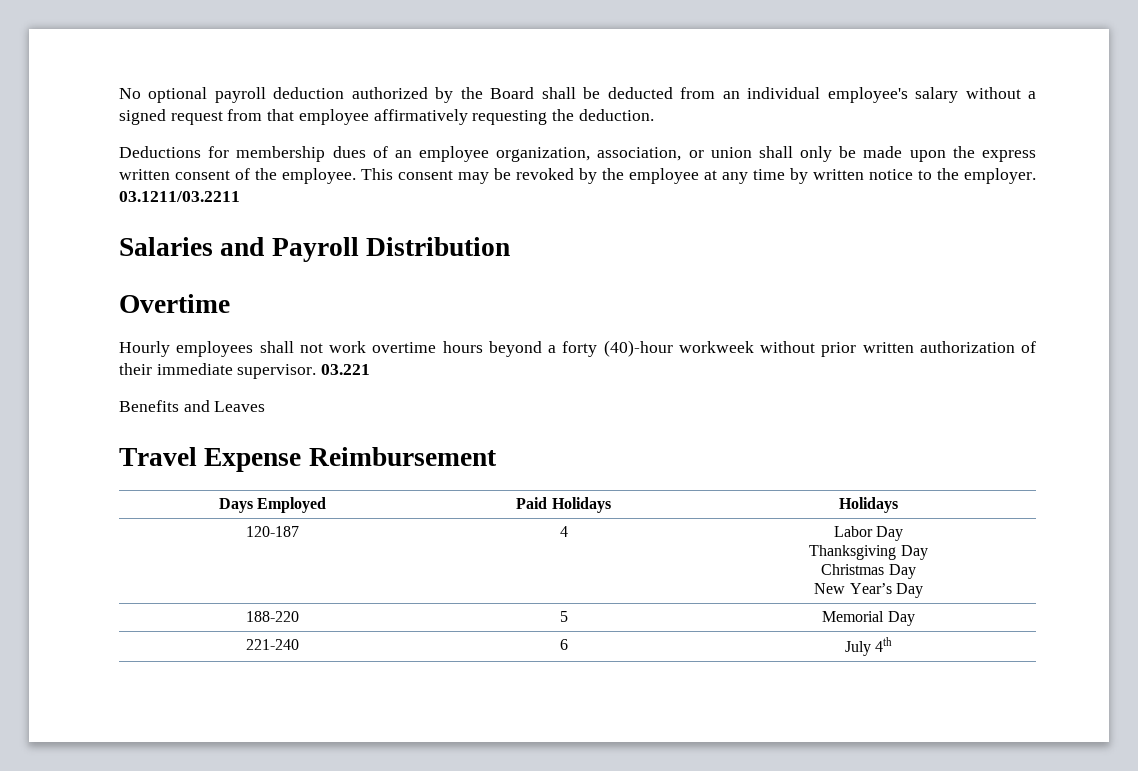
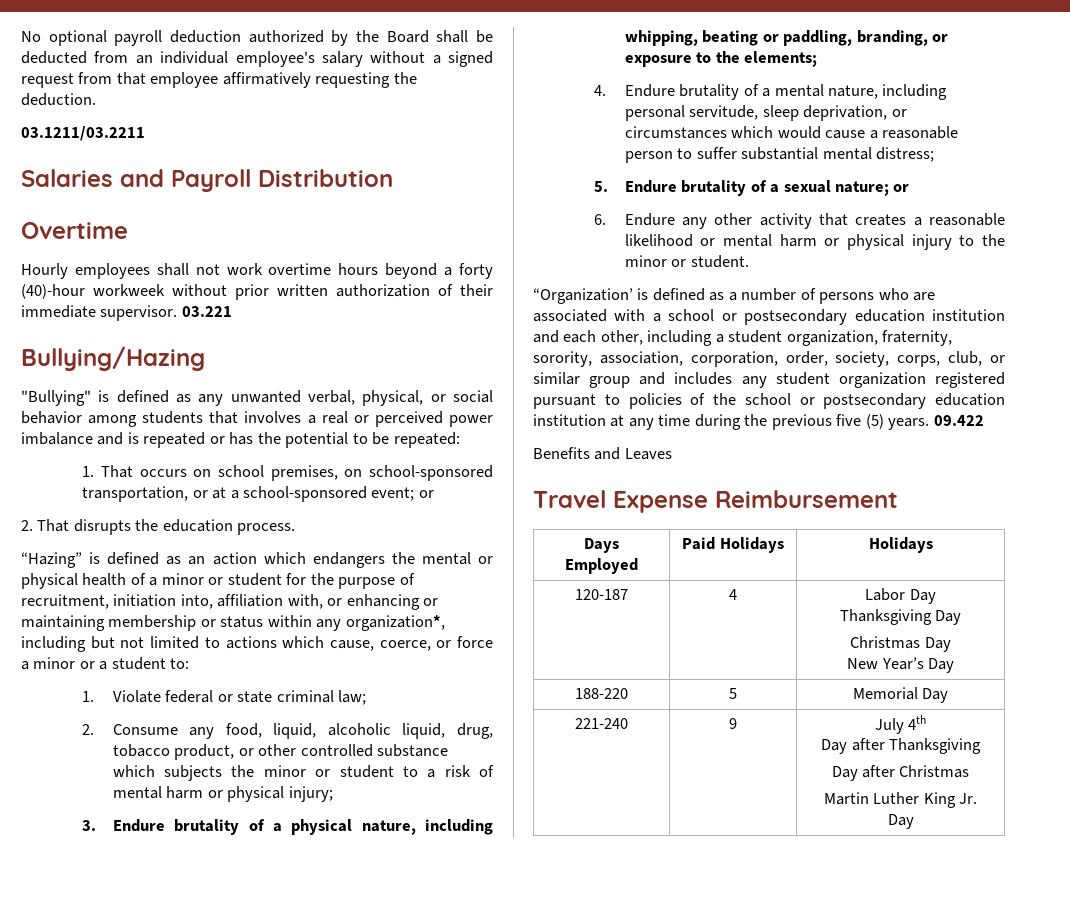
- Deductions for membership dues of an employee organization, association, or union shall only be made upon the express written consent of the employee. This consent may be revoked by the employee at any time by written notice to the employer.
+ Bullying/Hazing
+ "Bullying" is defined as any unwanted verbal, physical, or social behavior among students that involves a real or perceived power imbalance and is repeated or has the potential to be repeated:
+ 1. That occurs on school premises, on school-sponsored transportation, or at a school-sponsored event; or
+ 2. That disrupts the education process.
+ “Hazing” is defined as an action which endangers the mental or physical health of a minor or student for the purpose of recruitment, initiation into, affiliation with, or enhancing or maintaining membership or status within any organization*, including but not limited to actions which cause, coerce, or force a minor or a student to:
+ 1. Violate federal or state criminal law;
+ 2. Consume any food, liquid, alcoholic liquid, drug, tobacco product, or other controlled substance which subjects the minor or student to a risk of mental harm or physical injury;
+ 3. Endure brutality of a physical nature, including whipping, beating or paddling, branding, or exposure to the elements;
+ 4. Endure brutality of a mental nature, including personal servitude, sleep deprivation, or circumstances which would cause a reasonable person to suffer substantial mental distress;
+ 5. Endure brutality of a sexual nature; or
+ 6. Endure any other activity that creates a reasonable likelihood or mental harm or physical injury to the minor or student.
+ “Organization’ is defined as a number of persons who are associated with a school or postsecondary education institution and each other, including a student organization, fraternity, sorority, association, corporation, order, society, corps, club, or similar group and includes any student organization registered pursuant to policies of the school or postsecondary education institution at any time during the previous five (5) years. 09.422
- 221-240 | 6 | July 4th
+ 221-240 | 9 | July 4th
+ Day after Thanksgiving
+ Day after Christmas
+ Martin Luther King Jr. Day

